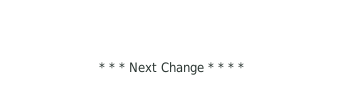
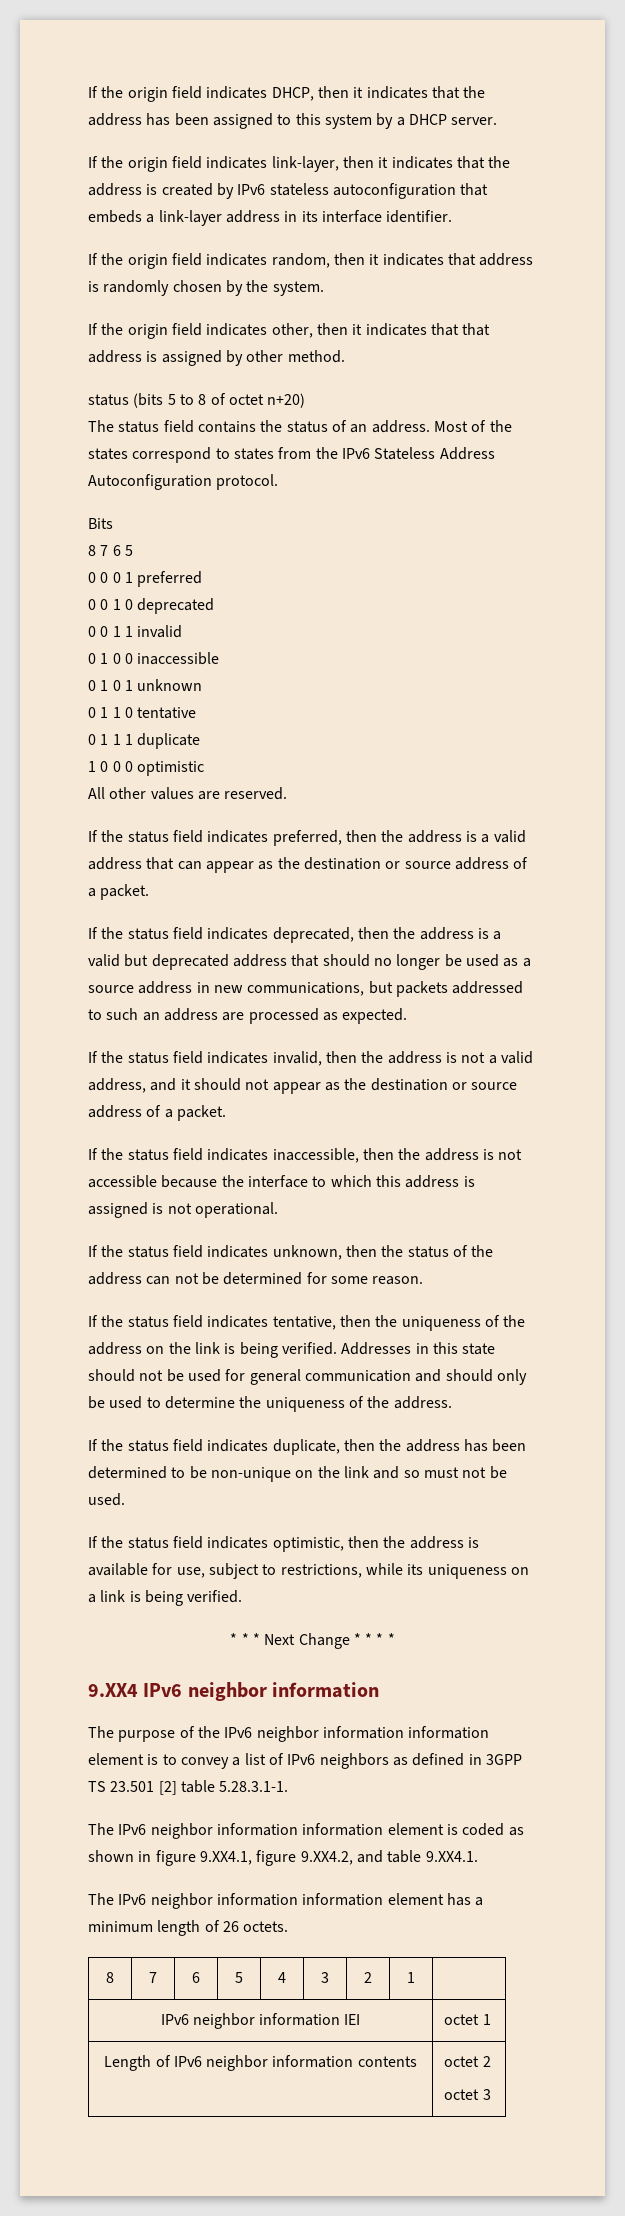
+ If the origin field indicates DHCP, then it indicates that the address has been assigned to this system by a DHCP server.
+ If the origin field indicates link-layer, then it indicates that the address is created by IPv6 stateless autoconfiguration that embeds a link-layer address in its interface identifier.
+ If the origin field indicates random, then it indicates that address is randomly chosen by the system.
+ If the origin field indicates other, then it indicates that that address is assigned by other method.
+ status (bits 5 to 8 of octet n+20)
+ The status field contains the status of an address. Most of the states correspond to states from the IPv6 Stateless Address Autoconfiguration protocol.
+ Bits
+ 8 7 6 5
+ 0 0 0 1 preferred
+ 0 0 1 0 deprecated
+ 0 0 1 1 invalid
+ 0 1 0 0 inaccessible
+ 0 1 0 1 unknown
+ 0 1 1 0 tentative
+ 0 1 1 1 duplicate
+ 1 0 0 0 optimistic
+ All other values are reserved.
+ If the status field indicates preferred, then the address is a valid address that can appear as the destination or source address of a packet.
+ If the status field indicates deprecated, then the address is a valid but deprecated address that should no longer be used as a source address in new communications, but packets addressed to such an address are processed as expected.
+ If the status field indicates invalid, then the address is not a valid address, and it should not appear as the destination or source address of a packet.
+ If the status field indicates inaccessible, then the address is not accessible because the interface to which this address is assigned is not operational.
+ If the status field indicates unknown, then the status of the address can not be determined for some reason.
+ If the status field indicates tentative, then the uniqueness of the address on the link is being verified. Addresses in this state should not be used for general communication and should only be used to determine the uniqueness of the address.
+ If the status field indicates duplicate, then the address has been determined to be non-unique on the link and so must not be used.
+ If the status field indicates optimistic, then the address is available for use, subject to restrictions, while its uniqueness on a link is being verified.
+ 9.XX4 IPv6 neighbor information
+ The purpose of the IPv6 neighbor information information element is to convey a list of IPv6 neighbors as defined in 3GPP TS 23.501 [2] table 5.28.3.1-1.
+ The IPv6 neighbor information information element is coded as shown in figure 9.XX4.1, figure 9.XX4.2, and table 9.XX4.1.
+ The IPv6 neighbor information information element has a minimum length of 26 octets.
+ 8 | 7 | 6 | 5 | 4 | 3 | 2 | 1 |
+ IPv6 neighbor information IEI | octet 1
+ Length of IPv6 neighbor information contents | octet 2
+ octet 3

